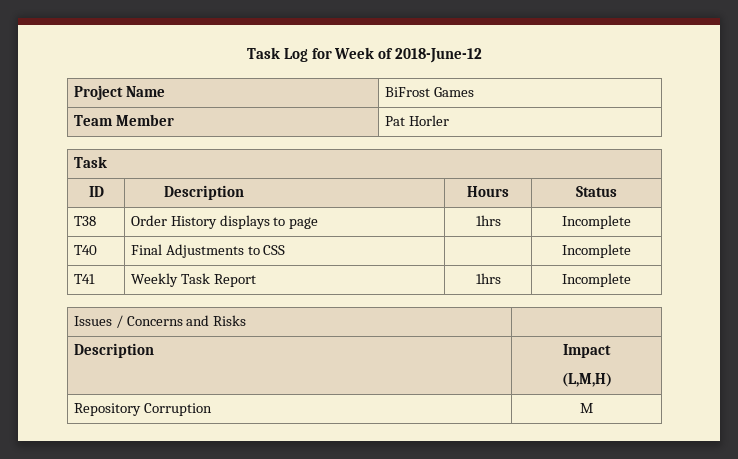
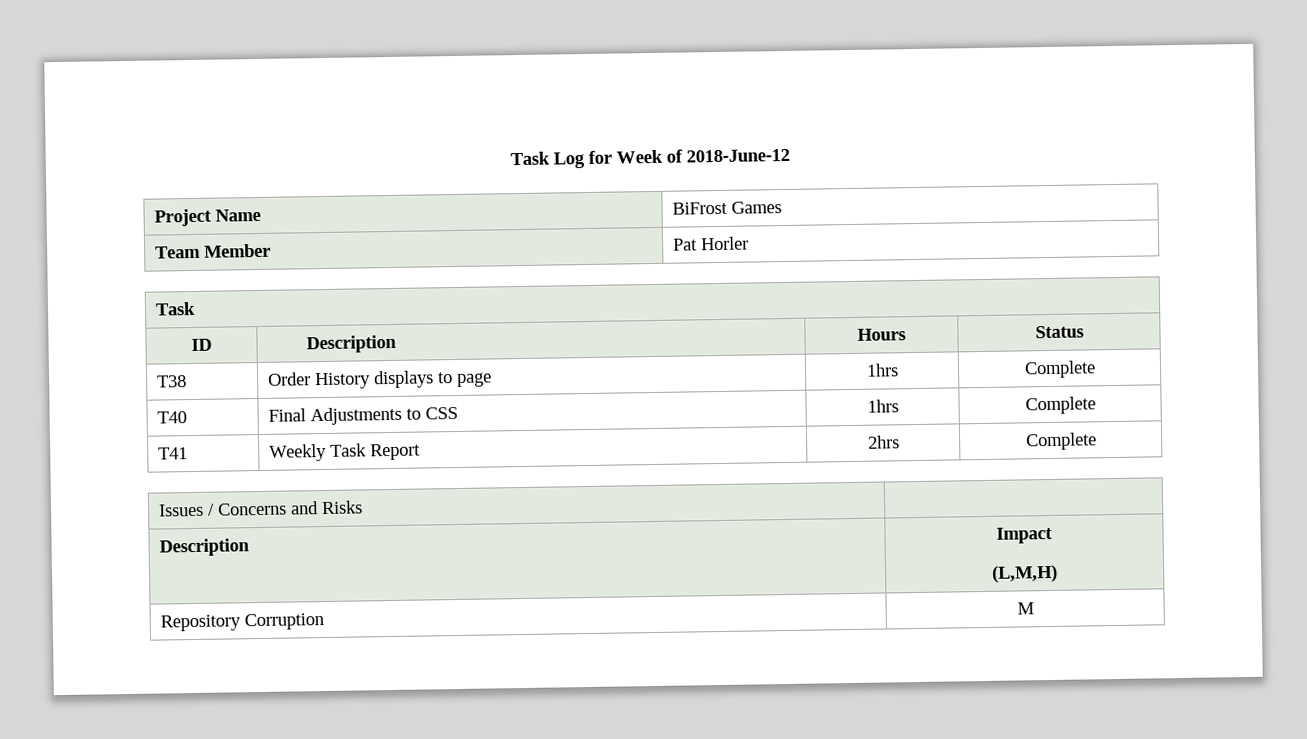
- T38 | Order History displays to page | 1hrs | Incomplete
+ T38 | Order History displays to page | 1hrs | Complete
- T40 | Final Adjustments to CSS | | Incomplete
+ T40 | Final Adjustments to CSS | 1hrs | Complete
- T41 | Weekly Task Report | 1hrs | Incomplete
+ T41 | Weekly Task Report | 2hrs | Complete

